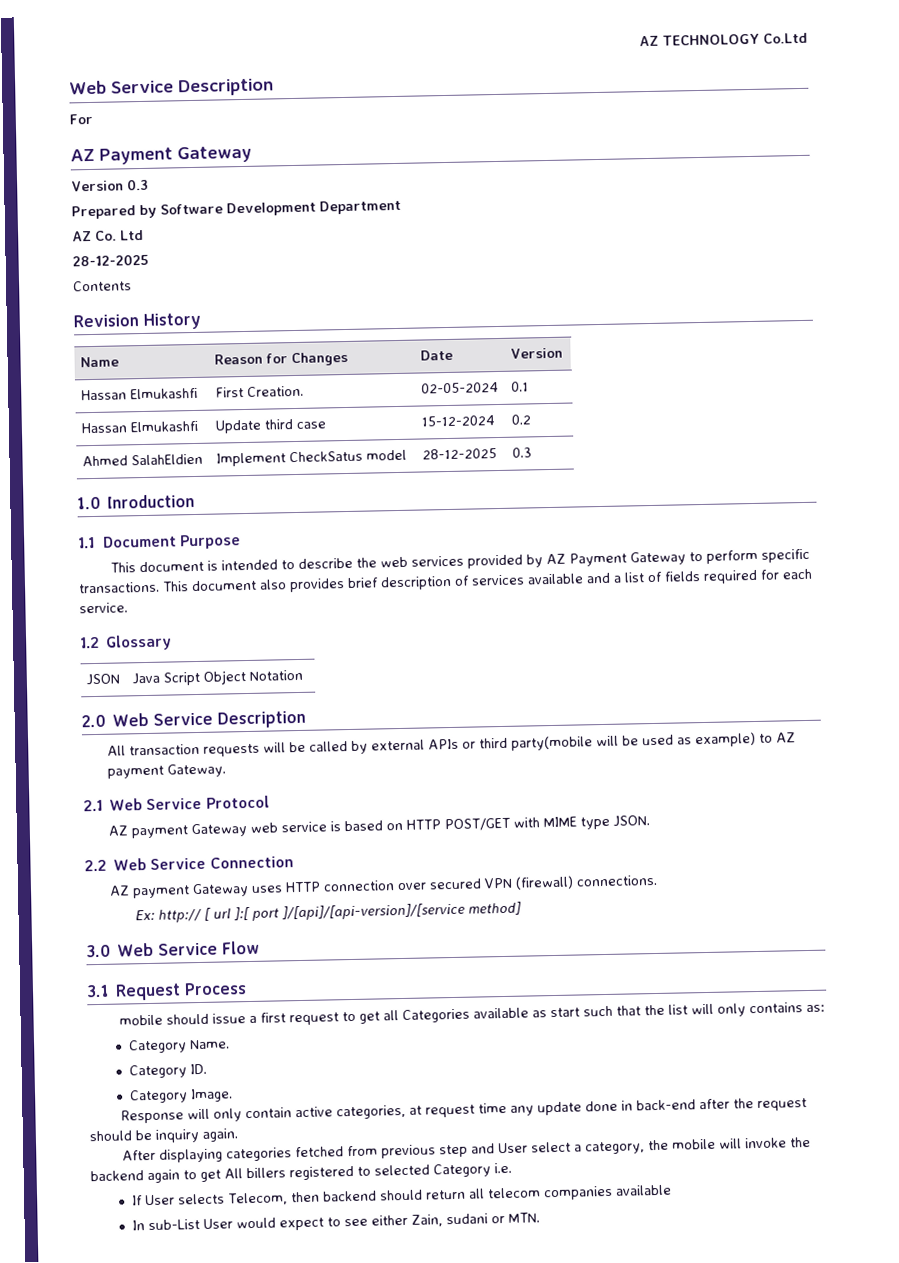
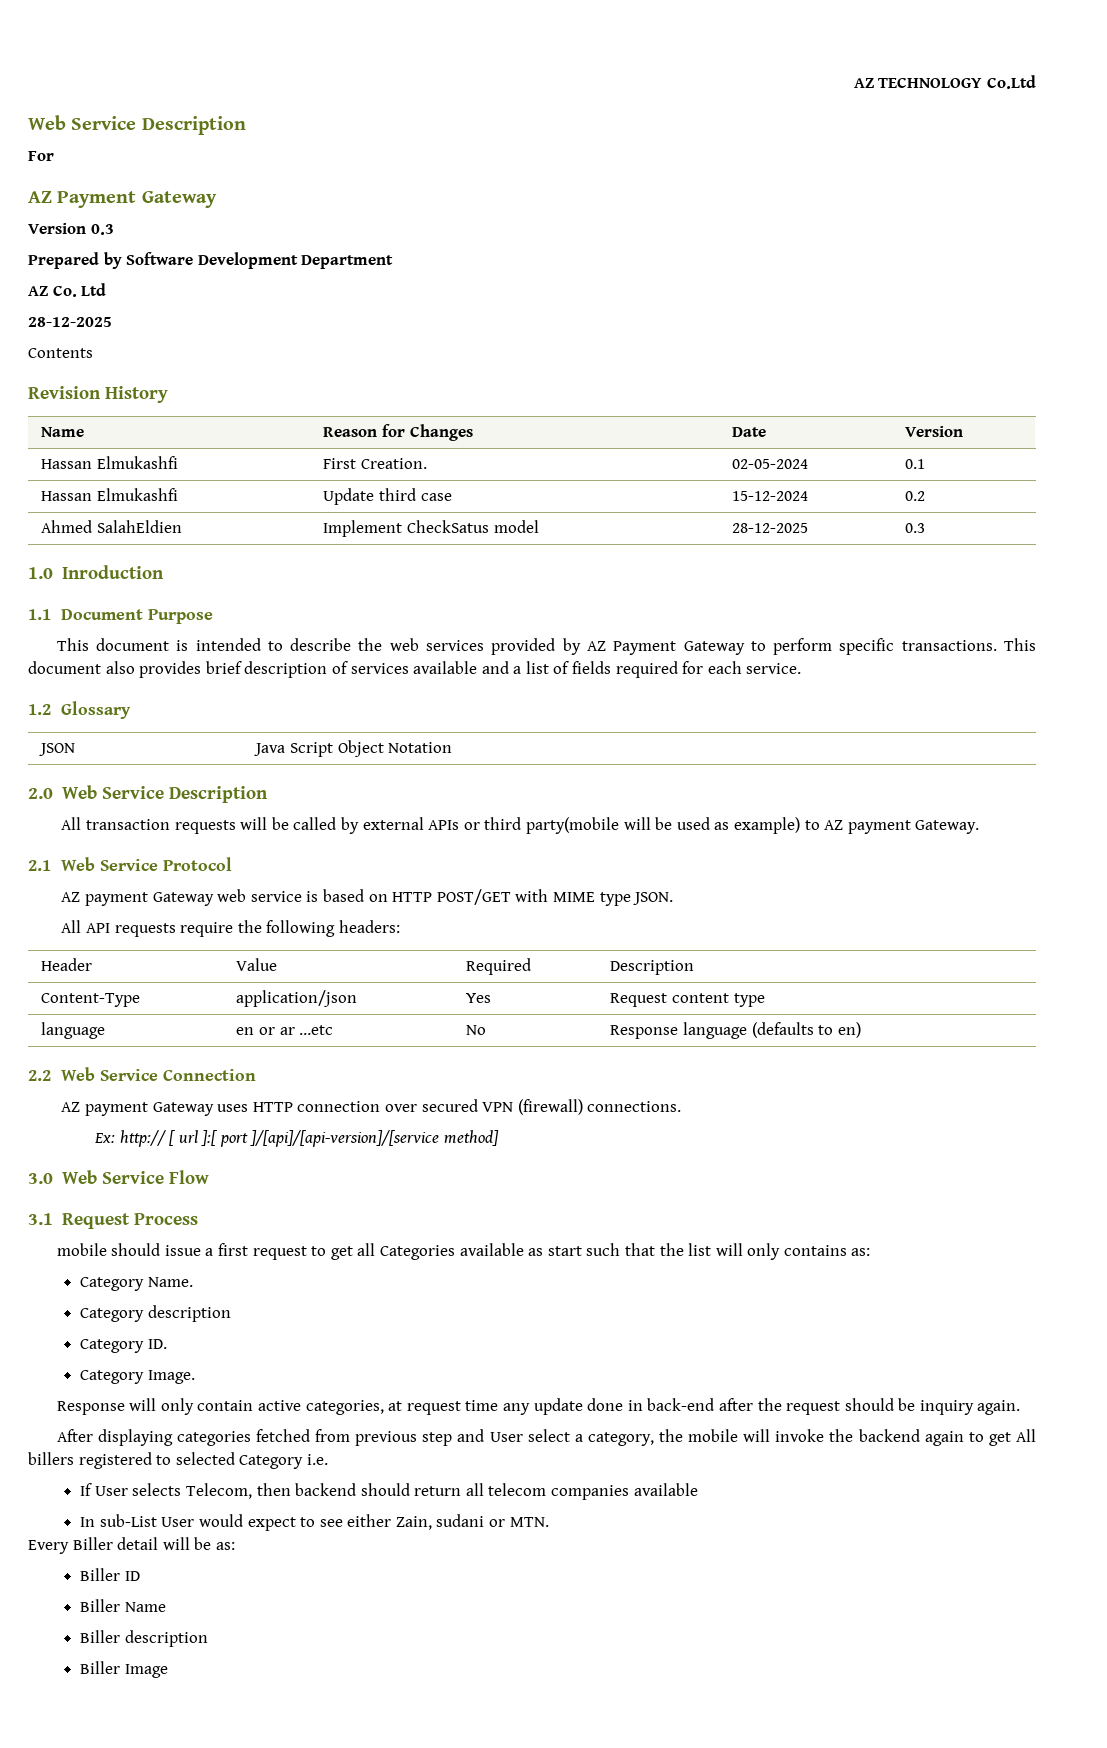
+ All API requests require the following headers:
+ Header | Value | Required | Description
+ Content-Type | application/json | Yes | Request content type
+ language | en or ar …etc | No | Response language (defaults to en)
+ Category description
+ Every Biller detail will be as:
+ Biller ID
+ Biller Name
+ Biller description
+ Biller Image

